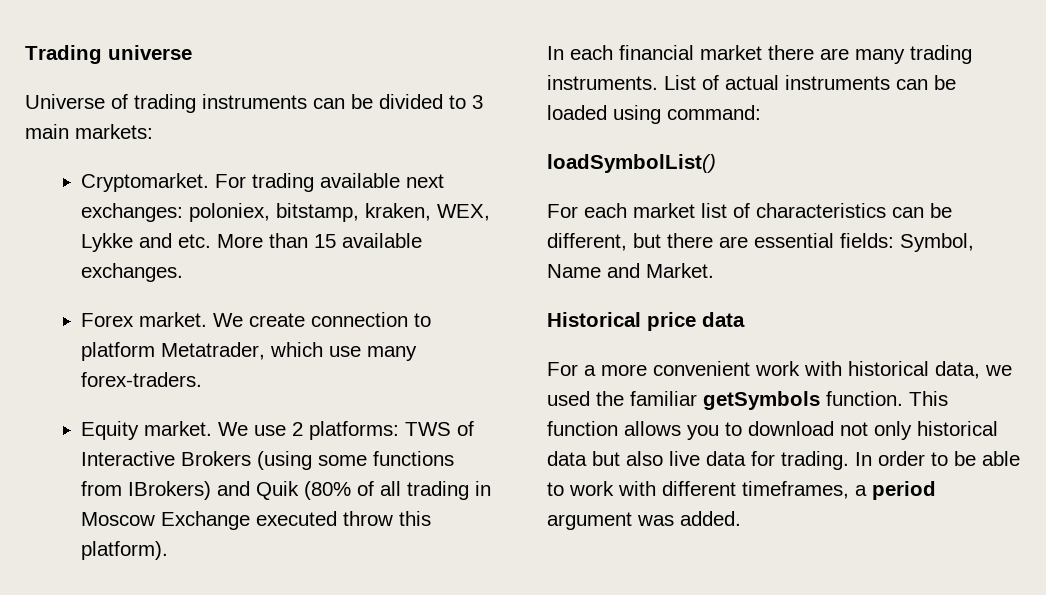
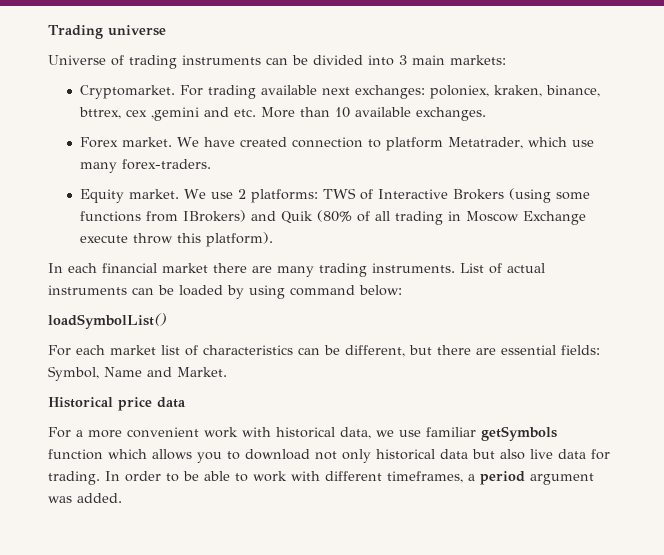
- Universe of trading instruments can be divided to 3 main markets:
+ Universe of trading instruments can be divided into 3 main markets:
- For trading available next exchanges: poloniex, bitstamp, kraken, WEX, Lykke and etc. More than 15 available exchanges.
+ For trading available next exchanges: poloniex, kraken, binance, bttrex, cex ,gemini and etc. More than 10 available exchanges.
- We create connection to platform Metatrader, which use many forex-traders.
+ We have created connection to platform Metatrader, which use many forex-traders.
- We use 2 platforms: TWS of Interactive Brokers (using some functions from IBrokers) and Quik (80% of all trading in Moscow Exchange executed throw this platform).
+ We use 2 platforms: TWS of Interactive Brokers (using some functions from IBrokers) and Quik (80% of all trading in Moscow Exchange execute throw this platform).
- List of actual instruments can be loaded using command:
+ List of actual instruments can be loaded by using command below:
- For a more convenient work with historical data, we used the familiar getSymbols function. This function allows you to download not only historical data but also live data for trading.
+ For a more convenient work with historical data, we use familiar getSymbols function which allows you to download not only historical data but also live data for trading.

